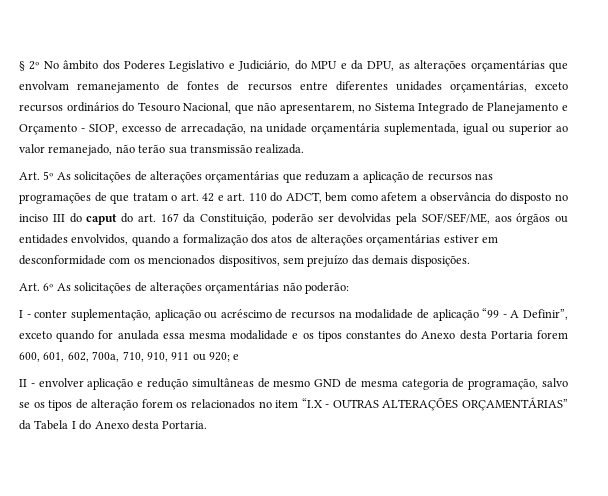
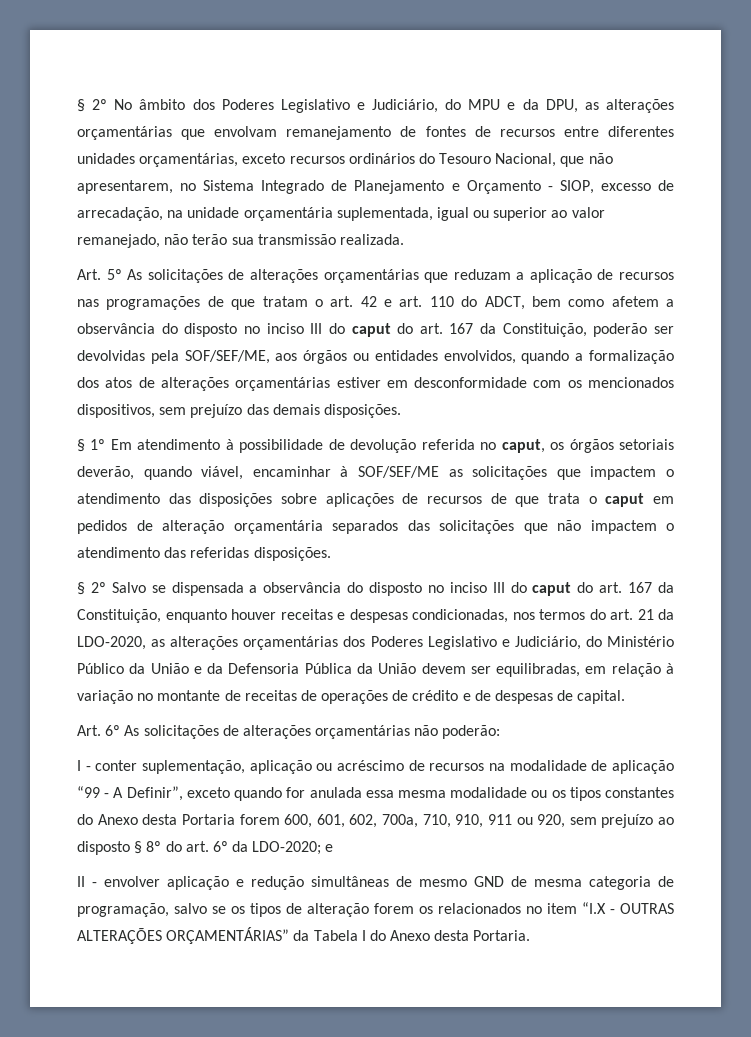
+ § 1º Em atendimento à possibilidade de devolução referida no caput, os órgãos setoriais deverão, quando viável, encaminhar à SOF/SEF/ME as solicitações que impactem o atendimento das disposições sobre aplicações de recursos de que trata o caput em pedidos de alteração orçamentária separados das solicitações que não impactem o atendimento das referidas disposições.
+ § 2º Salvo se dispensada a observância do disposto no inciso III do caput do art. 167 da Constituição, enquanto houver receitas e despesas condicionadas, nos termos do art. 21 da LDO-2020, as alterações orçamentárias dos Poderes Legislativo e Judiciário, do Ministério Público da União e da Defensoria Pública da União devem ser equilibradas, em relação à variação no montante de receitas de operações de crédito e de despesas de capital.
- I - conter suplementação, aplicação ou acréscimo de recursos na modalidade de aplicação “99 - A Definir”, exceto quando for anulada essa mesma modalidade e os tipos constantes do Anexo desta Portaria forem 600, 601, 602, 700a, 710, 910, 911 ou 920; e
+ I - conter suplementação, aplicação ou acréscimo de recursos na modalidade de aplicação “99 - A Definir”, exceto quando for anulada essa mesma modalidade ou os tipos constantes do Anexo desta Portaria forem 600, 601, 602, 700a, 710, 910, 911 ou 920, sem prejuízo ao disposto § 8º do art. 6º da LDO-2020; e

